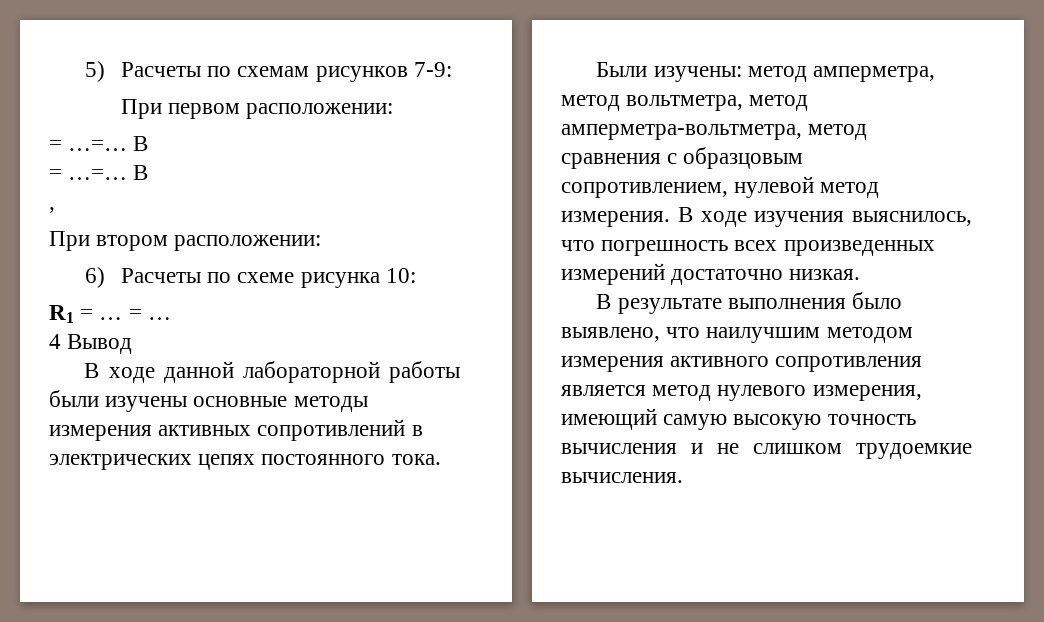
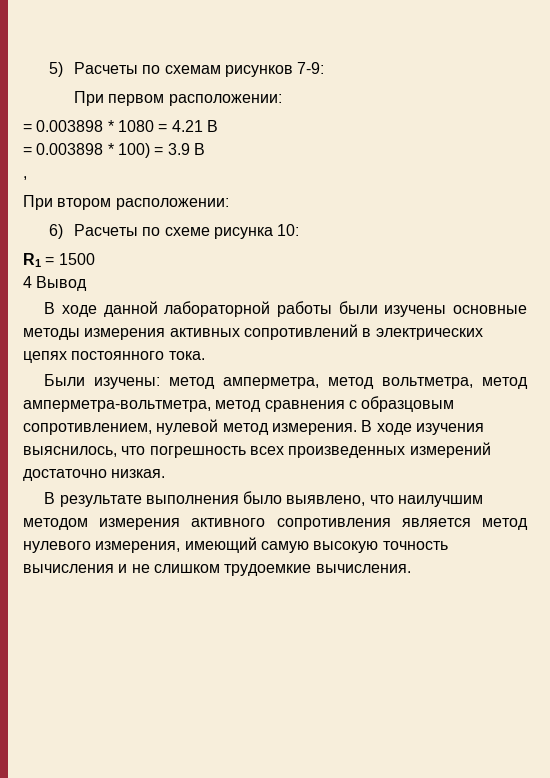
  При первом расположении:
- = …=… В
- = …=… В
+ = 0.003898 * 1080 = 4.21 В
+ = 0.003898 * 100) = 3.9 В
- R1 = … = …
+ R1 = 1500

